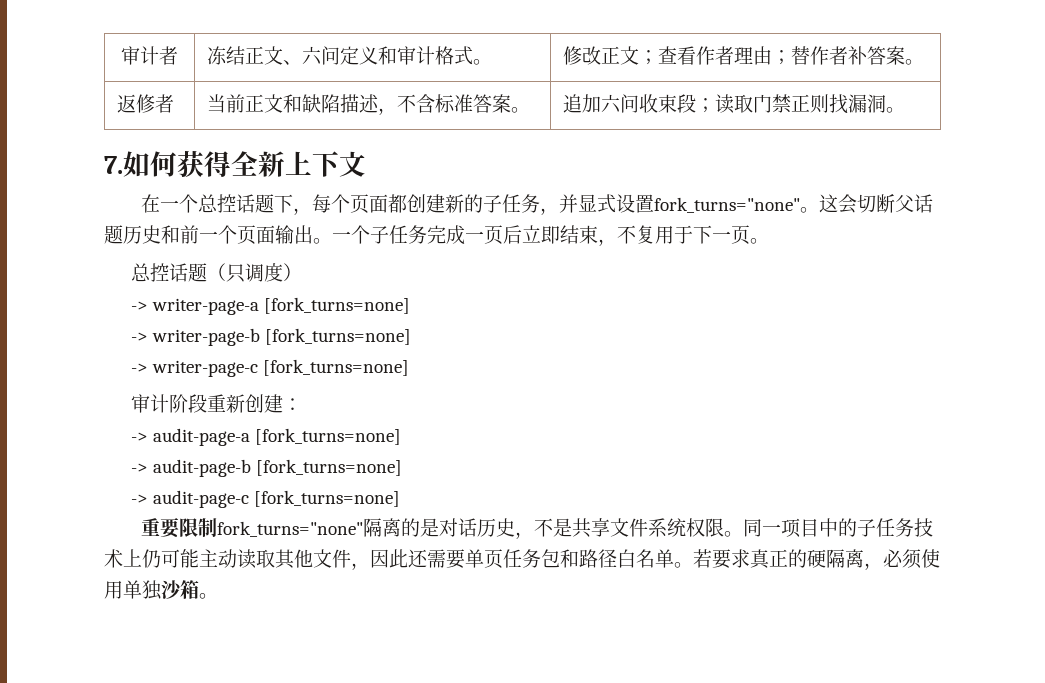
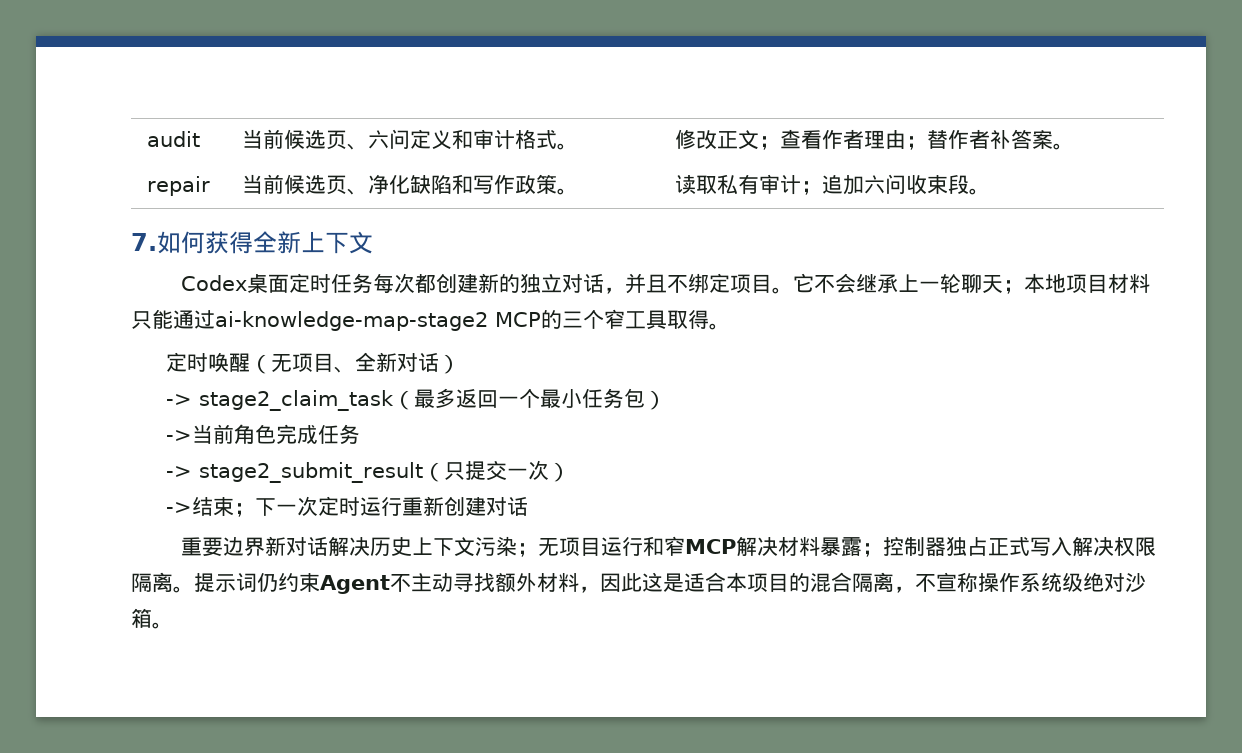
- 审计者 | 冻结正文、六问定义和审计格式。 | 修改正文；查看作者理由；替作者补答案。
+ audit | 当前候选页、六问定义和审计格式。 | 修改正文；查看作者理由；替作者补答案。
- 返修者 | 当前正文和缺陷描述，不含标准答案。 | 追加六问收束段；读取门禁正则找漏洞。
+ repair | 当前候选页、净化缺陷和写作政策。 | 读取私有审计；追加六问收束段。
- 在一个总控话题下，每个页面都创建新的子任务，并显式设置fork_turns="none"。这会切断父话题历史和前一个页面输出。一个子任务完成一页后立即结束，不复用于下一页。
- 总控话题（只调度）
- -> writer-page-a [fork_turns=none]
- -> writer-page-b [fork_turns=none]
- -> writer-page-c [fork_turns=none]
- 审计阶段重新创建：
- -> audit-page-a [fork_turns=none]
- -> audit-page-b [fork_turns=none]
- -> audit-page-c [fork_turns=none]
- 重要限制fork_turns="none"隔离的是对话历史，不是共享文件系统权限。同一项目中的子任务技术上仍可能主动读取其他文件，因此还需要单页任务包和路径白名单。若要求真正的硬隔离，必须使用单独沙箱。
+ Codex桌面定时任务每次都创建新的独立对话，并且不绑定项目。它不会继承上一轮聊天；本地项目材料只能通过ai-knowledge-map-stage2 MCP的三个窄工具取得。
+ 定时唤醒（无项目、全新对话）
+ -> stage2_claim_task（最多返回一个最小任务包）
+ ->当前角色完成任务
+ -> stage2_submit_result（只提交一次）
+ ->结束；下一次定时运行重新创建对话
+ 重要边界新对话解决历史上下文污染；无项目运行和窄MCP解决材料暴露；控制器独占正式写入解决权限隔离。提示词仍约束Agent不主动寻找额外材料，因此这是适合本项目的混合隔离，不宣称操作系统级绝对沙箱。

